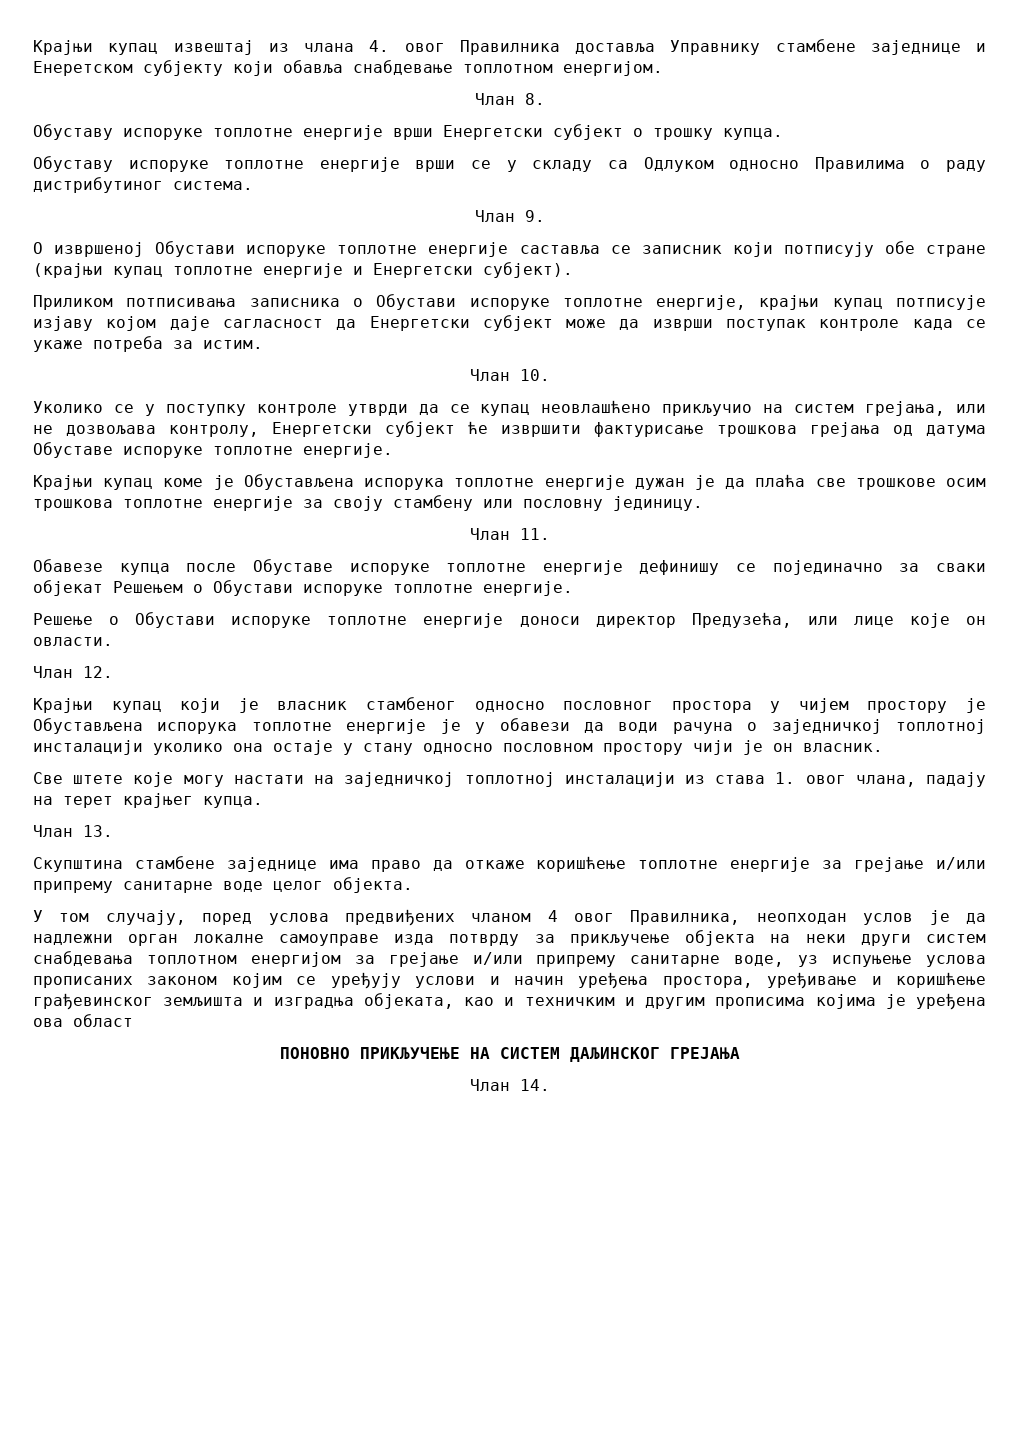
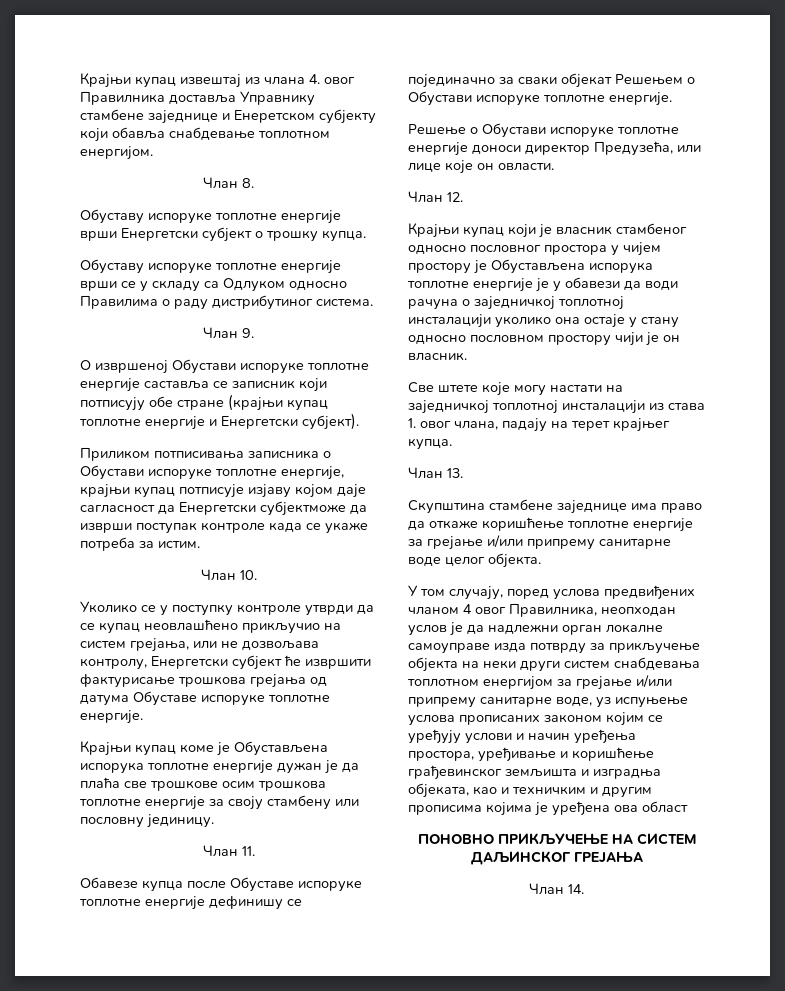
- Приликом потписивања записника о Обустави испоруке топлотне енергије, крајњи купац потписује изјаву којом даје сагласност да Енергетски субјект може да изврши поступак контроле када се укаже потреба за истим.
+ Приликом потписивања записника о Обустави испоруке топлотне енергије, крајњи купац потписује изјаву којом даје сагласност да Енергетски субјектможе да изврши поступак контроле када се укаже потреба за истим.

